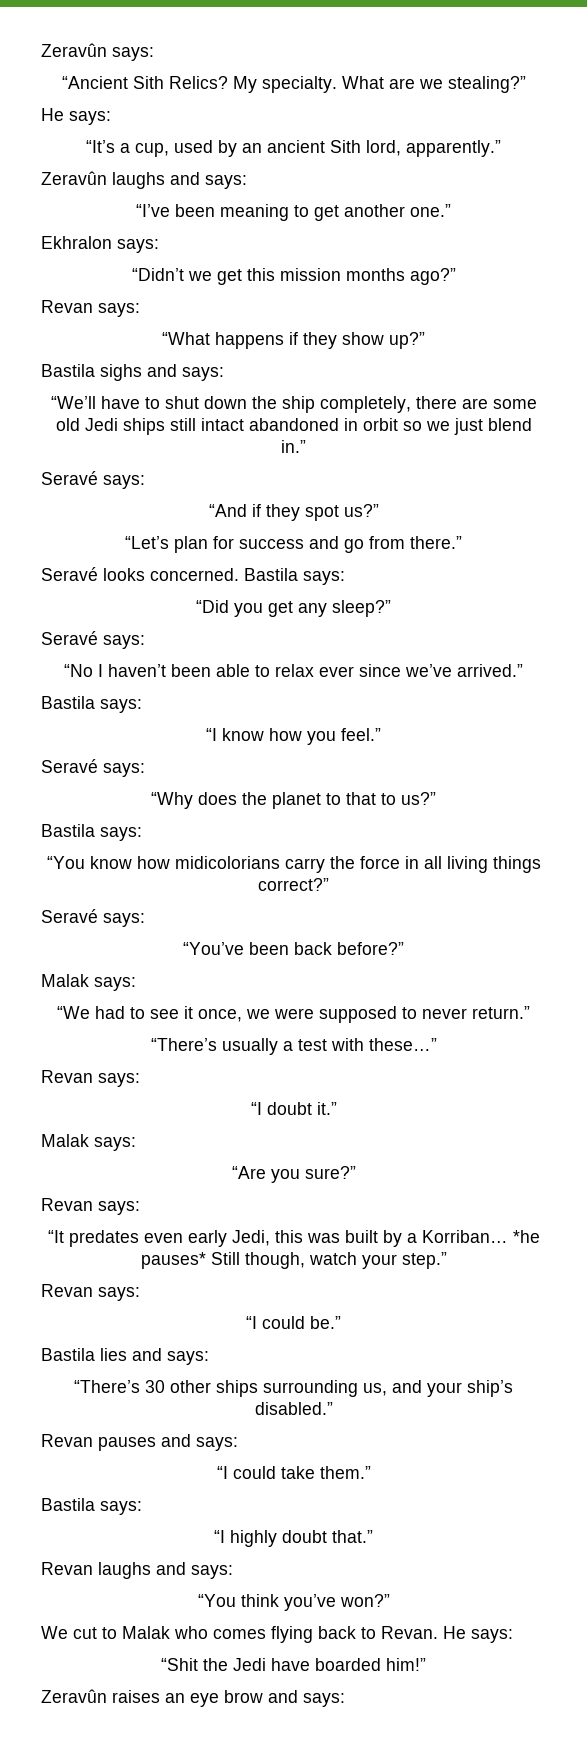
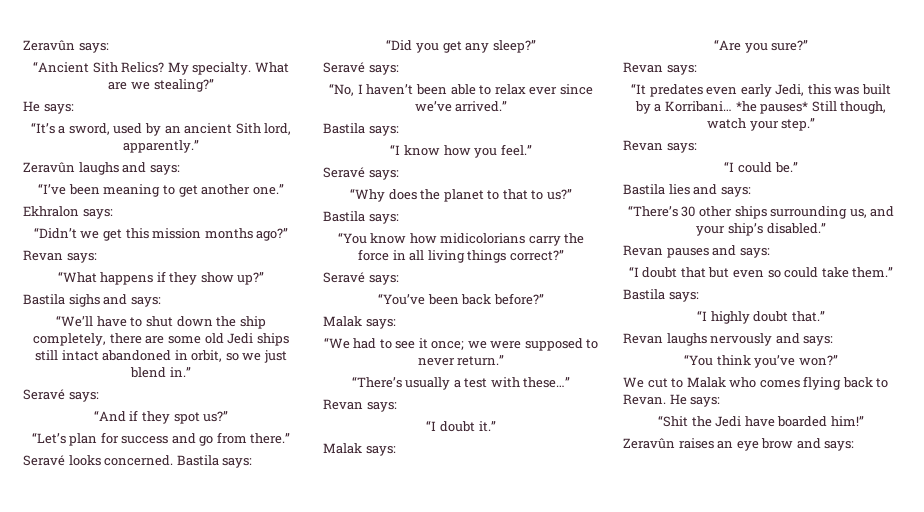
- “It’s a cup, used by an ancient Sith lord, apparently.”
+ “It’s a sword, used by an ancient Sith lord, apparently.”
- “We’ll have to shut down the ship completely, there are some old Jedi ships still intact abandoned in orbit so we just blend in.”
+ “We’ll have to shut down the ship completely, there are some old Jedi ships still intact abandoned in orbit, so we just blend in.”
- “No I haven’t been able to relax ever since we’ve arrived.”
+ “No, I haven’t been able to relax ever since we’ve arrived.”
- “We had to see it once, we were supposed to never return.”
+ “We had to see it once; we were supposed to never return.”
- “It predates even early Jedi, this was built by a Korriban…
+ “It predates even early Jedi, this was built by a Korribani…
- “I could take them.”
+ “I doubt that but even so could take them.”
- Revan laughs and says:
+ Revan laughs nervously and says:

